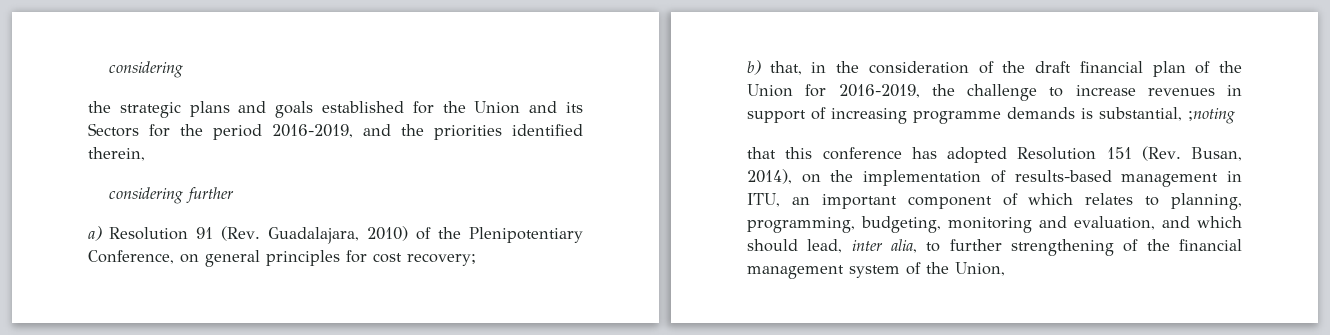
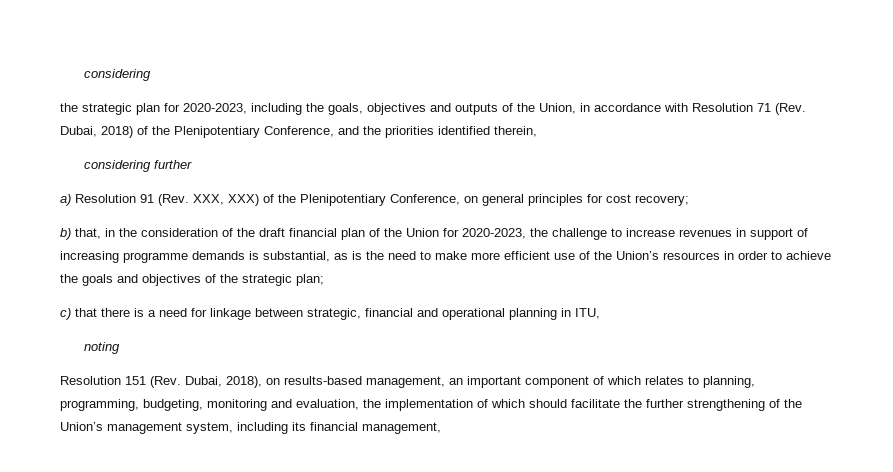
- the strategic plans and goals established for the Union and its Sectors for the period 2016-2019, and the priorities identified therein,
+ the strategic plan for 2020-2023, including the goals, objectives and outputs of the Union, in accordance with Resolution 71 (Rev. Dubai, 2018) of the Plenipotentiary Conference, and the priorities identified therein,
- a) Resolution 91 (Rev. Guadalajara, 2010) of the Plenipotentiary Conference, on general principles for cost recovery;
+ a) Resolution 91 (Rev. XXX, XXX) of the Plenipotentiary Conference, on general principles for cost recovery;
- b) that, in the consideration of the draft financial plan of the Union for 2016-2019, the challenge to increase revenues in support of increasing programme demands is substantial, ;noting
- that this conference has adopted Resolution 151 (Rev. Busan, 2014), on the implementation of results-based management in ITU, an important component of which relates to planning, programming, budgeting, monitoring and evaluation, and which should lead, inter alia, to further strengthening of the financial management system of the Union,
+ b) that, in the consideration of the draft financial plan of the Union for 2020-2023, the challenge to increase revenues in support of increasing programme demands is substantial, as is the need to make more efficient use of the Union’s resources in order to achieve the goals and objectives of the strategic plan;
+ c) that there is a need for linkage between strategic, financial and operational planning in ITU,
+ noting
+ Resolution 151 (Rev. Dubai, 2018), on results-based management, an important component of which relates to planning, programming, budgeting, monitoring and evaluation, the implementation of which should facilitate the further strengthening of the Union’s management system, including its financial management,

